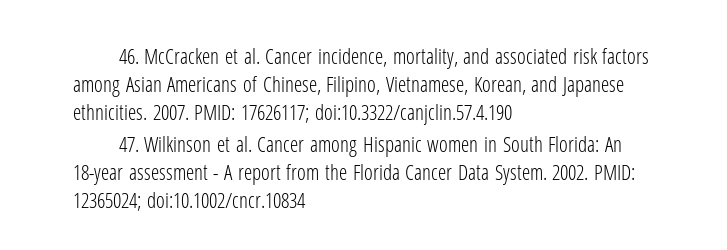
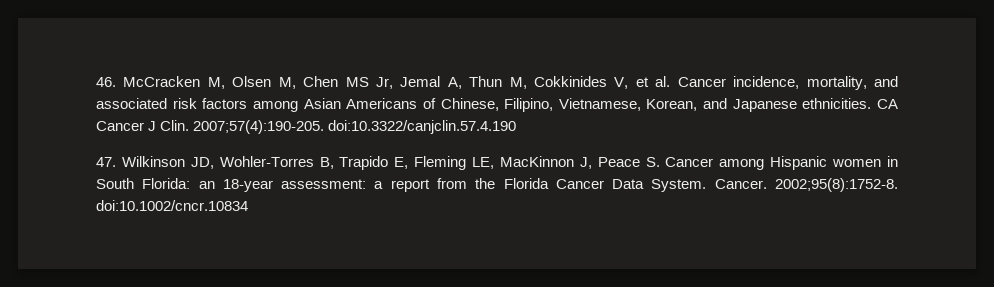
- 46. McCracken et al. Cancer incidence, mortality, and associated risk factors among Asian Americans of Chinese, Filipino, Vietnamese, Korean, and Japanese ethnicities.
+ 46. McCracken M, Olsen M, Chen MS Jr, Jemal A, Thun M, Cokkinides V, et al. Cancer incidence, mortality, and associated risk factors among Asian Americans of Chinese, Filipino, Vietnamese, Korean, and Japanese ethnicities.
- 2007. PMID: 17626117; doi:10.3322/canjclin.57.4.190
- 47. Wilkinson et al. Cancer among Hispanic women in South Florida: An 18-year assessment - A report from the Florida Cancer Data System.
+ CA Cancer J Clin. 2007;57(4):190-205. doi:10.3322/canjclin.57.4.190
+ 47. Wilkinson JD, Wohler-Torres B, Trapido E, Fleming LE, MacKinnon J, Peace S. Cancer among Hispanic women in South Florida: an 18-year assessment: a report from the Florida Cancer Data System.
- 2002. PMID: 12365024; doi:10.1002/cncr.10834
+ Cancer. 2002;95(8):1752-8. doi:10.1002/cncr.10834

